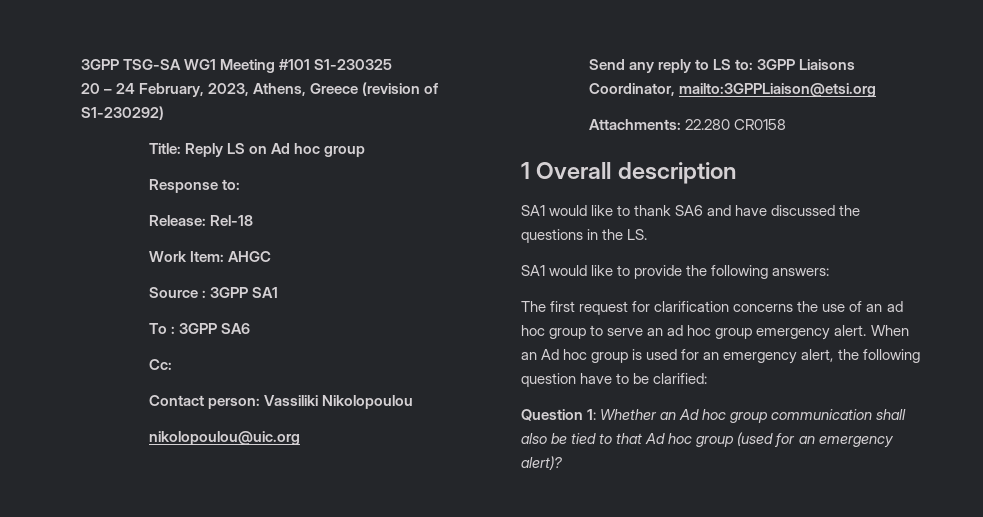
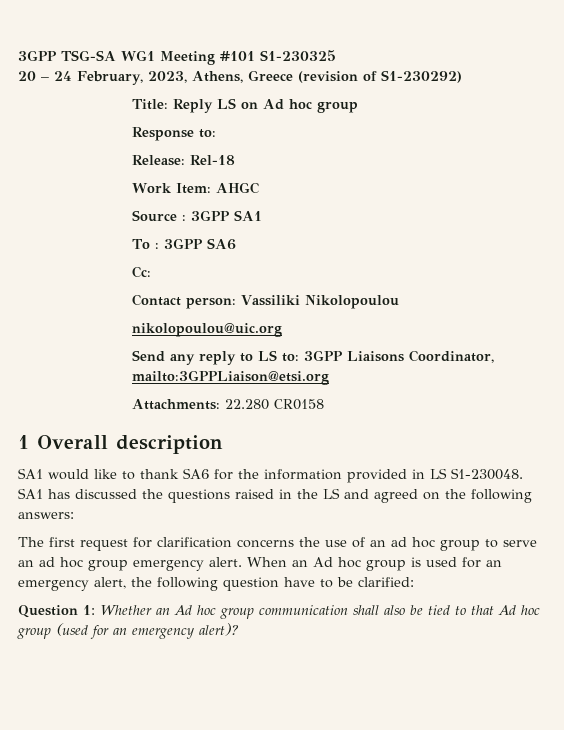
- SA1 would like to thank SA6 and have discussed the questions in the LS.
- SA1 would like to provide the following answers:
+ SA1 would like to thank SA6 for the information provided in LS S1-230048. SA1 has discussed the questions raised in the LS and agreed on the following answers:

